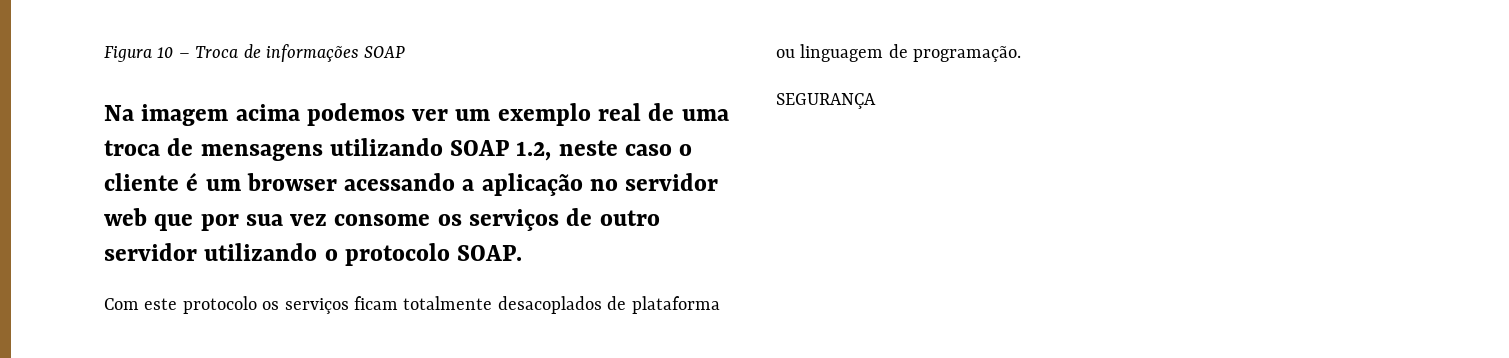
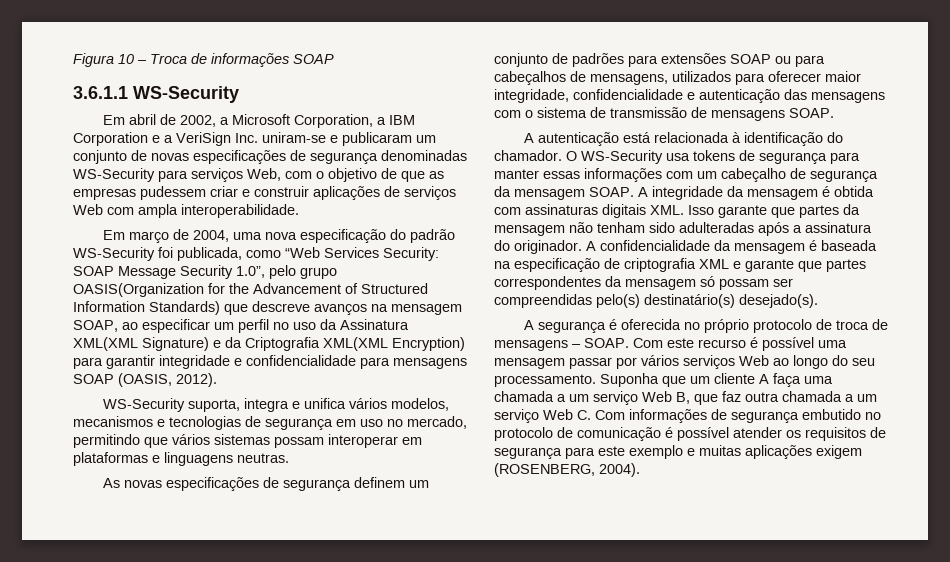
- Na imagem acima podemos ver um exemplo real de uma troca de mensagens utilizando SOAP 1.2, neste caso o cliente é um browser acessando a aplicação no servidor web que por sua vez consome os serviços de outro servidor utilizando o protocolo SOAP.
- Com este protocolo os serviços ficam totalmente desacoplados de plataforma ou linguagem de programação.
- SEGURANÇA
+ 3.6.1.1 WS-Security
+ Em abril de 2002, a Microsoft Corporation, a IBM Corporation e a VeriSign Inc. uniram-se e publicaram um conjunto de novas especificações de segurança denominadas WS-Security para serviços Web, com o objetivo de que as empresas pudessem criar e construir aplicações de serviços Web com ampla interoperabilidade.
+ Em março de 2004, uma nova especificação do padrão WS-Security foi publicada, como “Web Services Security: SOAP Message Security 1.0”, pelo grupo OASIS(Organization for the Advancement of Structured Information Standards) que descreve avanços na mensagem SOAP, ao especificar um perfil no uso da Assinatura XML(XML Signature) e da Criptografia XML(XML Encryption) para garantir integridade e confidencialidade para mensagens SOAP (OASIS, 2012).
+ WS-Security suporta, integra e unifica vários modelos, mecanismos e tecnologias de segurança em uso no mercado, permitindo que vários sistemas possam interoperar em plataformas e linguagens neutras.
+ As novas especificações de segurança definem um conjunto de padrões para extensões SOAP ou para cabeçalhos de mensagens, utilizados para oferecer maior integridade, confidencialidade e autenticação das mensagens com o sistema de transmissão de mensagens SOAP.
+ A autenticação está relacionada à identificação do chamador. O WS-Security usa tokens de segurança para manter essas informações com um cabeçalho de segurança da mensagem SOAP. A integridade da mensagem é obtida com assinaturas digitais XML. Isso garante que partes da mensagem não tenham sido adulteradas após a assinatura do originador. A confidencialidade da mensagem é baseada na especificação de criptografia XML e garante que partes correspondentes da mensagem só possam ser compreendidas pelo(s) destinatário(s) desejado(s).
+ A segurança é oferecida no próprio protocolo de troca de mensagens – SOAP. Com este recurso é possível uma mensagem passar por vários serviços Web ao longo do seu processamento. Suponha que um cliente A faça uma chamada a um serviço Web B, que faz outra chamada a um serviço Web C. Com informações de segurança embutido no protocolo de comunicação é possível atender os requisitos de segurança para este exemplo e muitas aplicações exigem (ROSENBERG, 2004).

